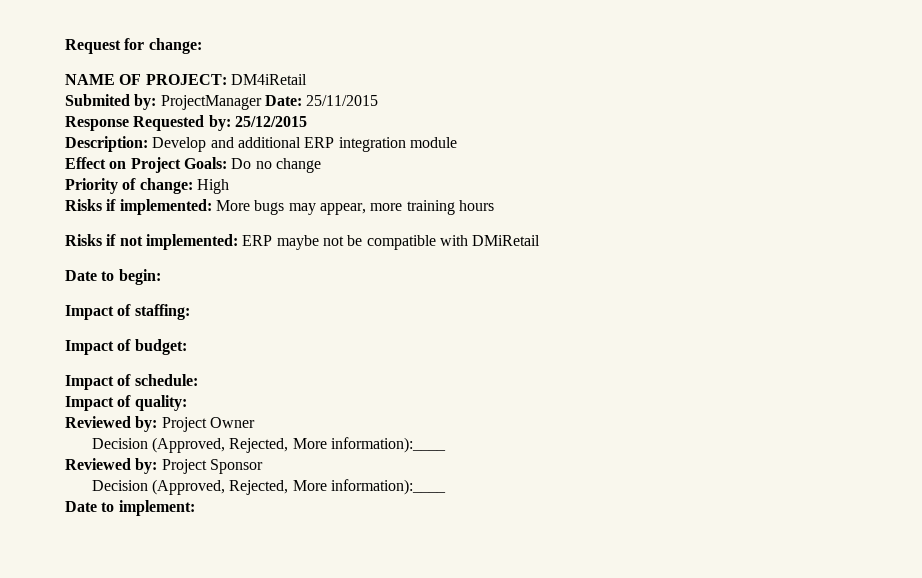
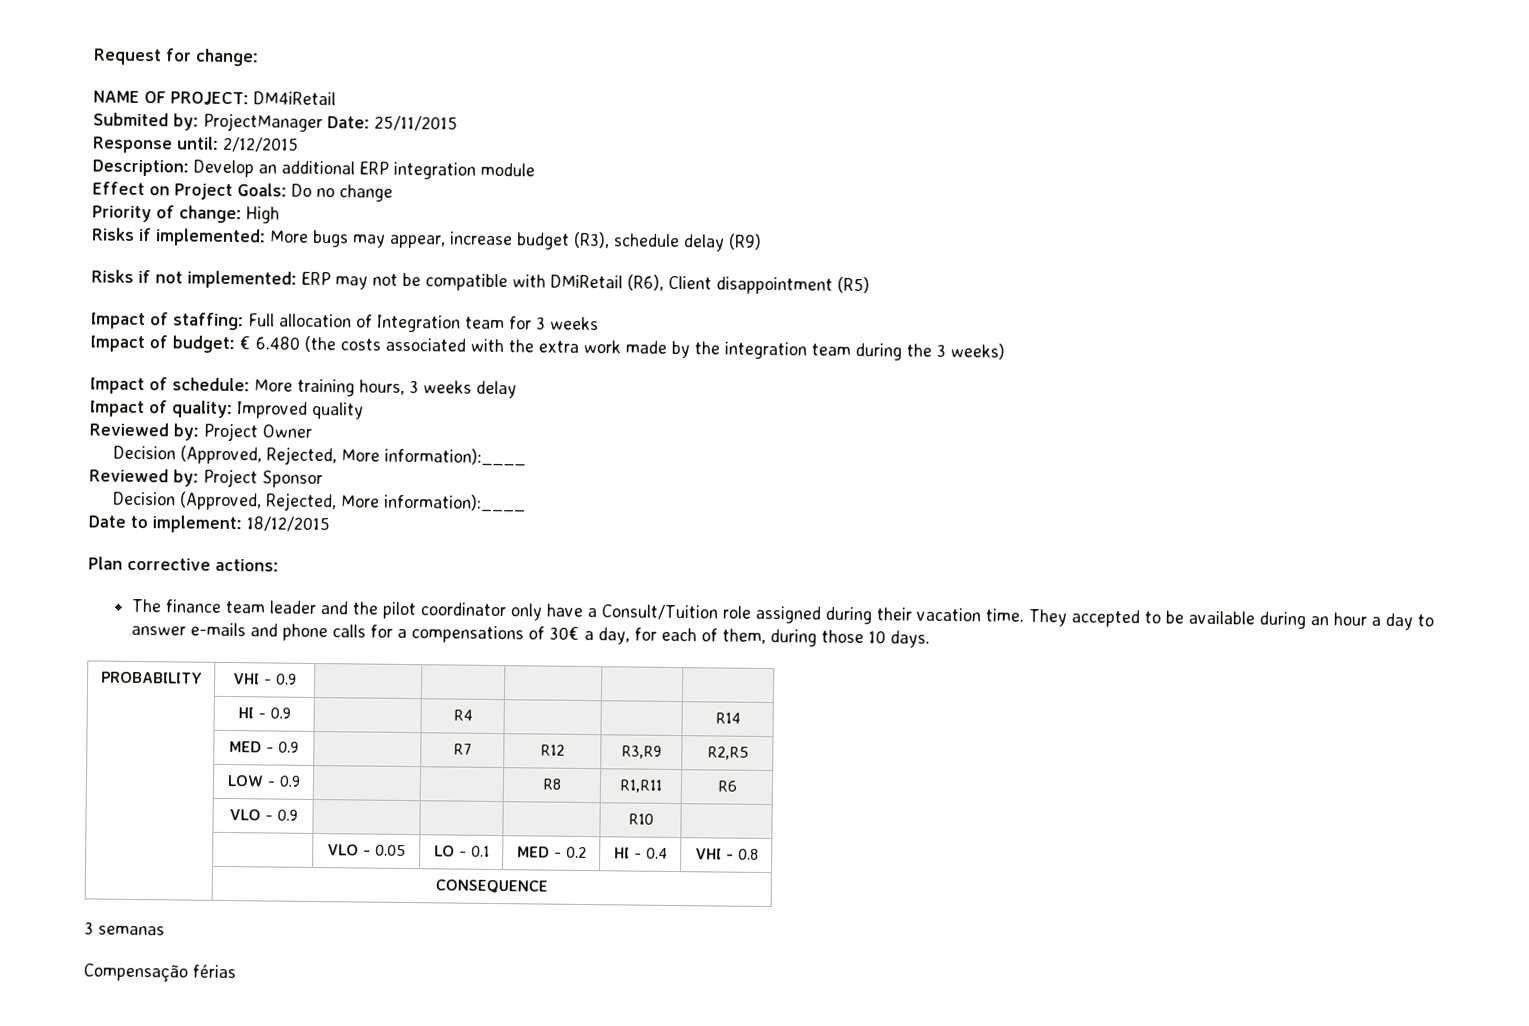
- Response Requested by: 25/12/2015
+ Response until: 2/12/2015
- Description: Develop and additional ERP integration module
+ Description: Develop an additional ERP integration module
- Risks if implemented: More bugs may appear, more training hours
+ Risks if implemented: More bugs may appear, increase budget (R3), schedule delay (R9)
- Risks if not implemented: ERP maybe not be compatible with DMiRetail
- Date to begin:
+ Risks if not implemented: ERP may not be compatible with DMiRetail (R6), Client disappointment (R5)
- Impact of staffing:
- Impact of budget:
- Impact of schedule:
+ Impact of staffing: Full allocation of Integration team for 3 weeks
+ Impact of budget: € 6.480 (the costs associated with the extra work made by the integration team during the 3 weeks)
+ Impact of schedule: More training hours, 3 weeks delay
- Impact of quality:
+ Impact of quality: Improved quality
- Date to implement:
+ Date to implement: 18/12/2015
+ Plan corrective actions:
+ The finance team leader and the pilot coordinator only have a Consult/Tuition role assigned during their vacation time. They accepted to be available during an hour a day to answer e-mails and phone calls for a compensations of 30€ a day, for each of them, during those 10 days.
+ PROBABILITY | VHI - 0.9 | | | | |
+ | HI - 0.9 | | R4 | | | R14
+ | MED - 0.9 | | R7 | R12 | R3,R9 | R2,R5
+ | LOW - 0.9 | | | R8 | R1,R11 | R6
+ | VLO - 0.9 | | | | R10 |
+ | | VLO - 0.05 | LO - 0.1 | MED - 0.2 | HI - 0.4 | VHI - 0.8
+ | CONSEQUENCE
+ 3 semanas
+ Compensação férias

